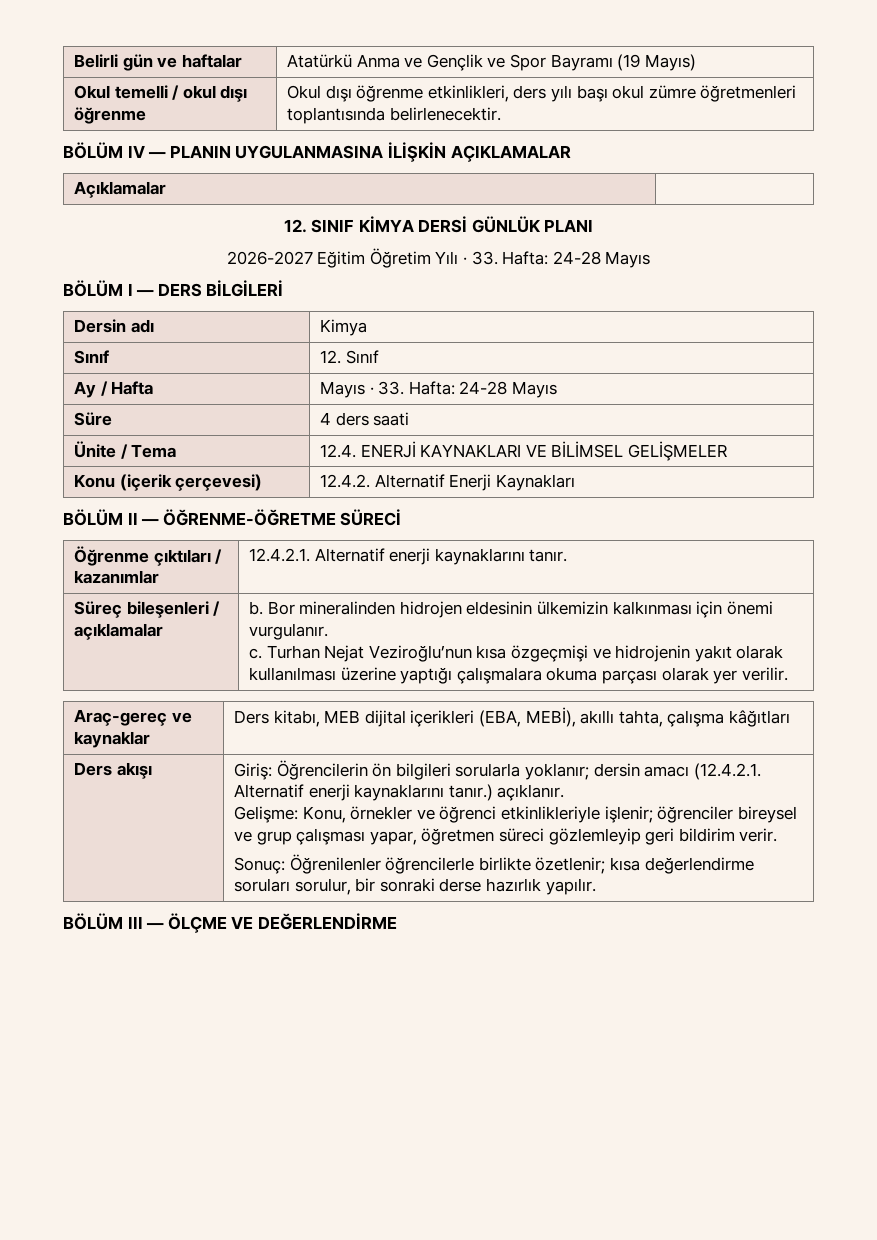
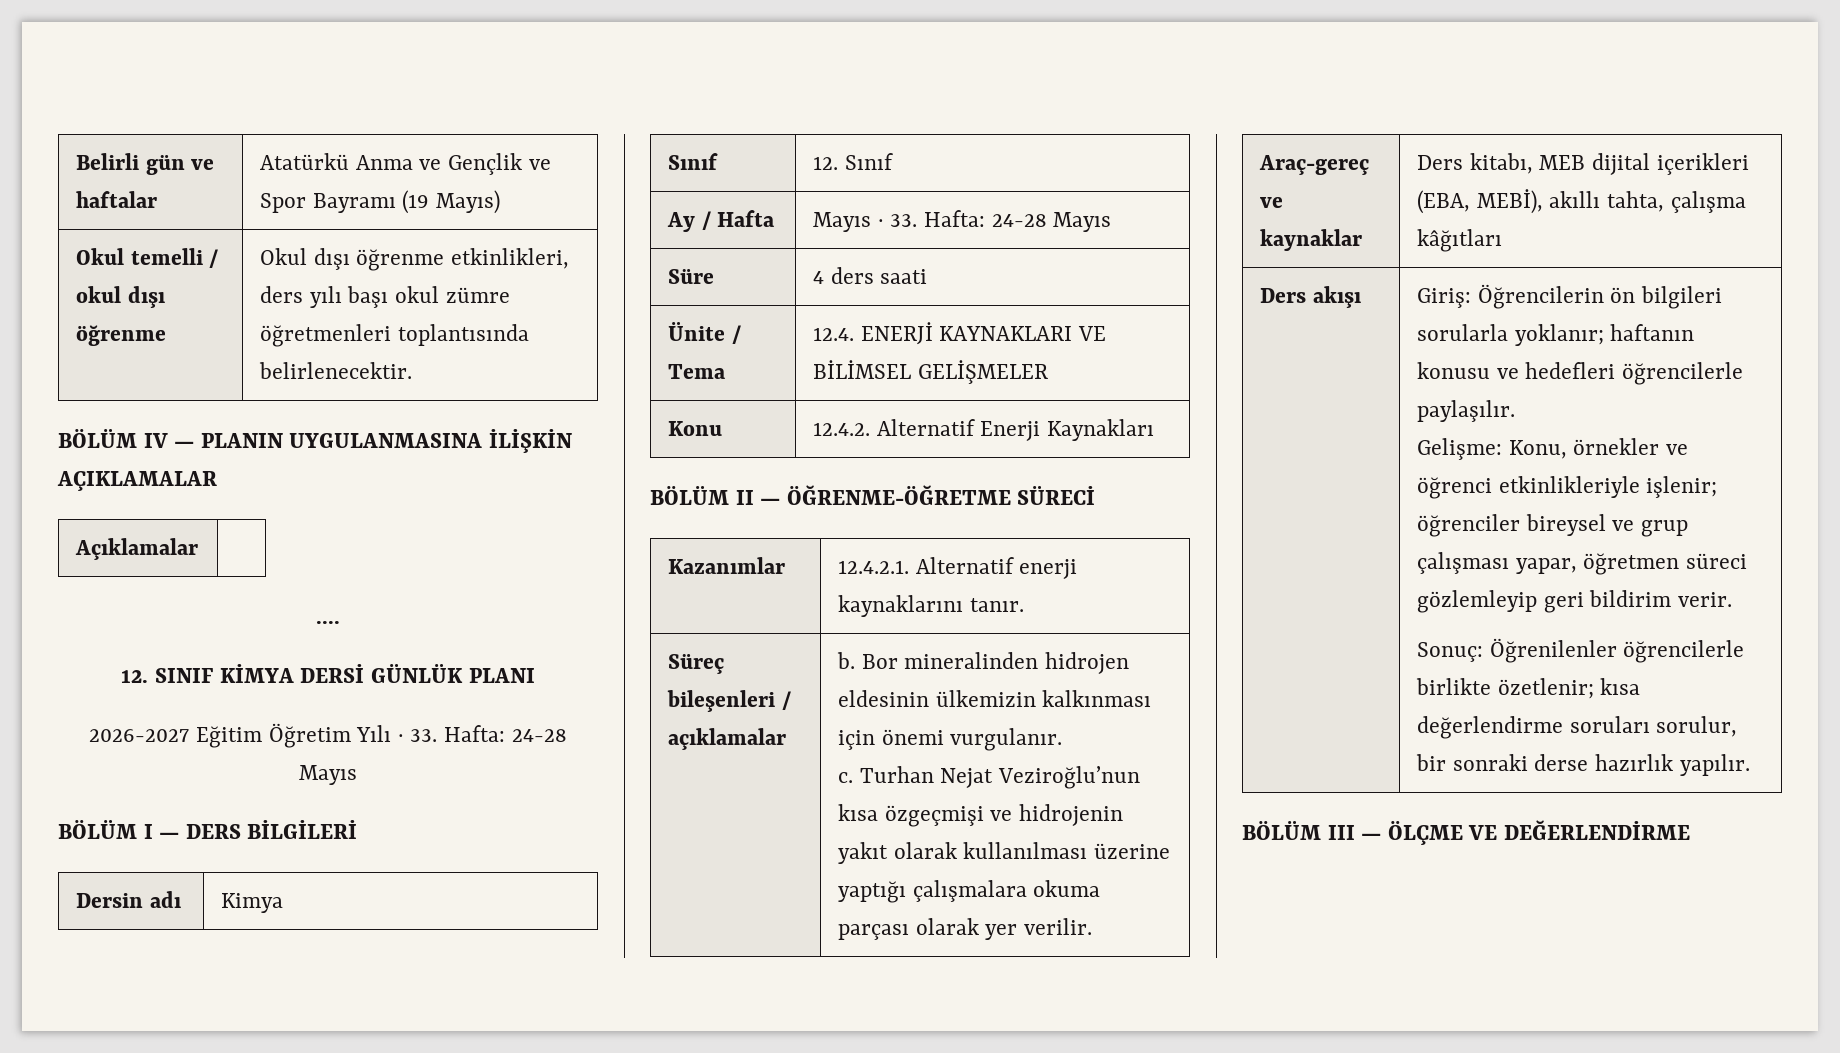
+ ....
- Konu (içerik çerçevesi) | 12.4.2. Alternatif Enerji Kaynakları
+ Konu | 12.4.2. Alternatif Enerji Kaynakları
- Öğrenme çıktıları / kazanımlar | 12.4.2.1. Alternatif enerji kaynaklarını tanır.
+ Kazanımlar | 12.4.2.1. Alternatif enerji kaynaklarını tanır.
- Giriş: Öğrencilerin ön bilgileri sorularla yoklanır; dersin amacı (12.4.2.1. Alternatif enerji kaynaklarını tanır.) açıklanır.
+ Giriş: Öğrencilerin ön bilgileri sorularla yoklanır; haftanın konusu ve hedefleri öğrencilerle paylaşılır.

